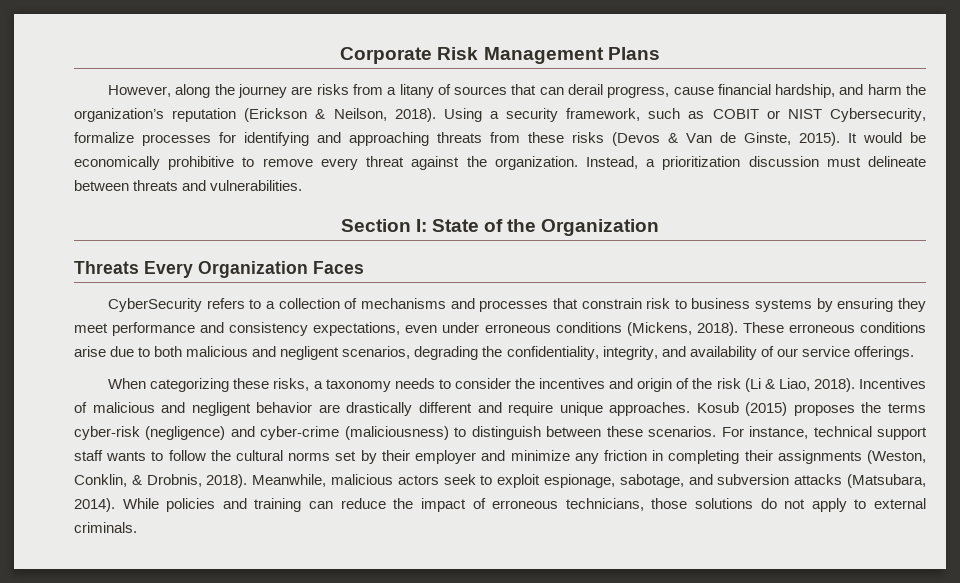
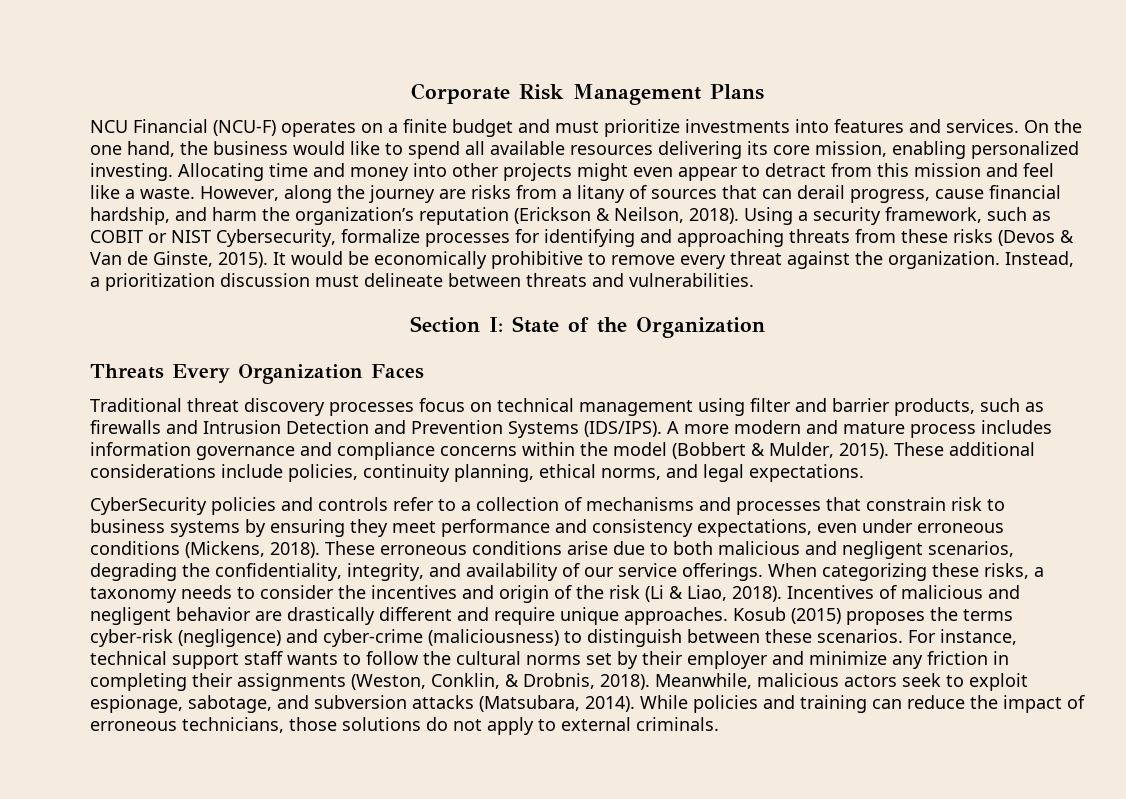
+ NCU Financial (NCU-F) operates on a finite budget and must prioritize investments into features and services. On the one hand, the business would like to spend all available resources delivering its core mission, enabling personalized investing. Allocating time and money into other projects might even appear to detract from this mission and feel like a waste.
- CyberSecurity refers to a collection of mechanisms and processes that constrain risk to business systems by ensuring they meet performance and consistency expectations, even under erroneous conditions (Mickens, 2018).
+ Traditional threat discovery processes focus on technical management using filter and barrier products, such as firewalls and Intrusion Detection and Prevention Systems (IDS/IPS). A more modern and mature process includes information governance and compliance concerns within the model (Bobbert & Mulder, 2015). These additional considerations include policies, continuity planning, ethical norms, and legal expectations.
+ CyberSecurity policies and controls refer to a collection of mechanisms and processes that constrain risk to business systems by ensuring they meet performance and consistency expectations, even under erroneous conditions (Mickens, 2018).
- These erroneous conditions arise due to both malicious and negligent scenarios, degrading the confidentiality, integrity, and availability of our service offerings.
- When categorizing these risks, a taxonomy needs to consider the incentives and origin of the risk (Li & Liao, 2018).
+ These erroneous conditions arise due to both malicious and negligent scenarios, degrading the confidentiality, integrity, and availability of our service offerings. When categorizing these risks, a taxonomy needs to consider the incentives and origin of the risk (Li & Liao, 2018).

